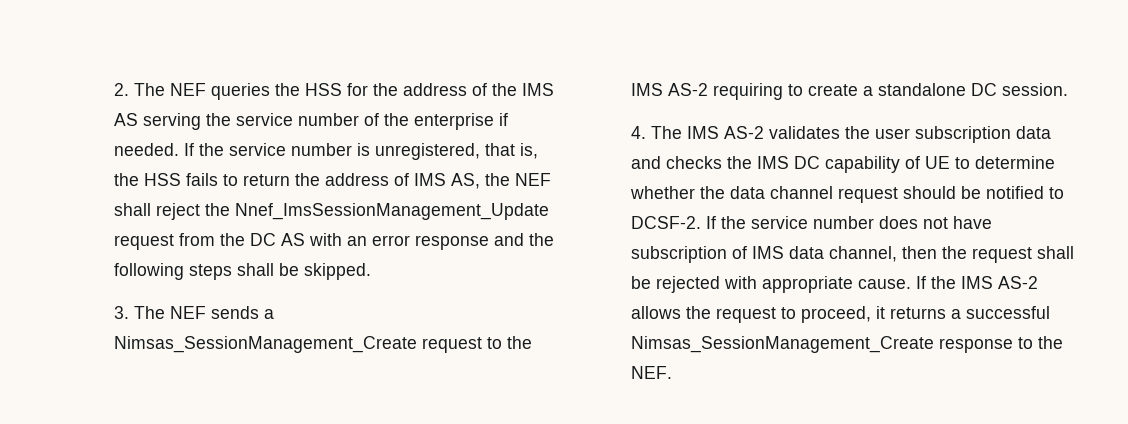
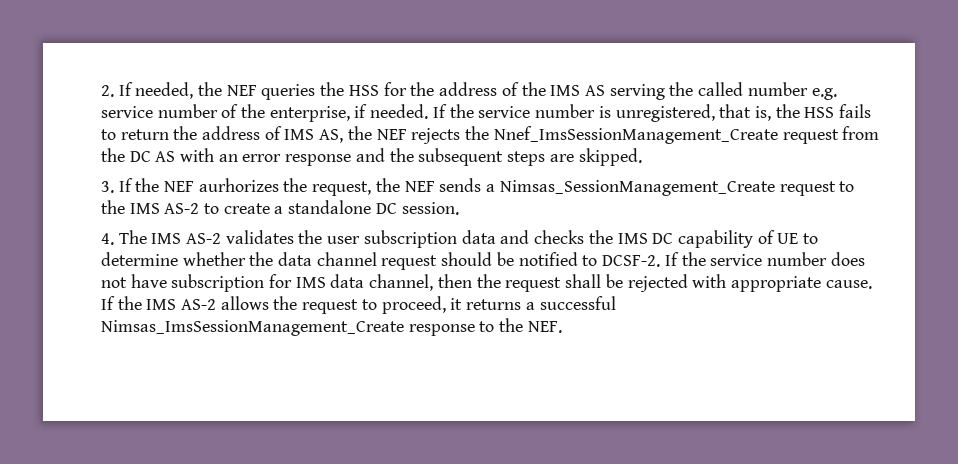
- 2. The NEF queries the HSS for the address of the IMS AS serving the service number of the enterprise if needed.
+ 2. If needed, the NEF queries the HSS for the address of the IMS AS serving the called number e.g. service number of the enterprise, if needed.
- If the service number is unregistered, that is, the HSS fails to return the address of IMS AS, the NEF shall reject the Nnef_ImsSessionManagement_Update request from the DC AS with an error response and the following steps shall be skipped.
- 3. The NEF sends a Nimsas_SessionManagement_Create request to the IMS AS-2 requiring to create a standalone DC session.
+ If the service number is unregistered, that is, the HSS fails to return the address of IMS AS, the NEF rejects the Nnef_ImsSessionManagement_Create request from the DC AS with an error response and the subsequent steps are skipped.
+ 3. If the NEF aurhorizes the request, the NEF sends a Nimsas_SessionManagement_Create request to the IMS AS-2 to create a standalone DC session.
- If the service number does not have subscription of IMS data channel, then the request shall be rejected with appropriate cause.
+ If the service number does not have subscription for IMS data channel, then the request shall be rejected with appropriate cause.
- If the IMS AS-2 allows the request to proceed, it returns a successful Nimsas_SessionManagement_Create response to the NEF.
+ If the IMS AS-2 allows the request to proceed, it returns a successful Nimsas_ImsSessionManagement_Create response to the NEF.

